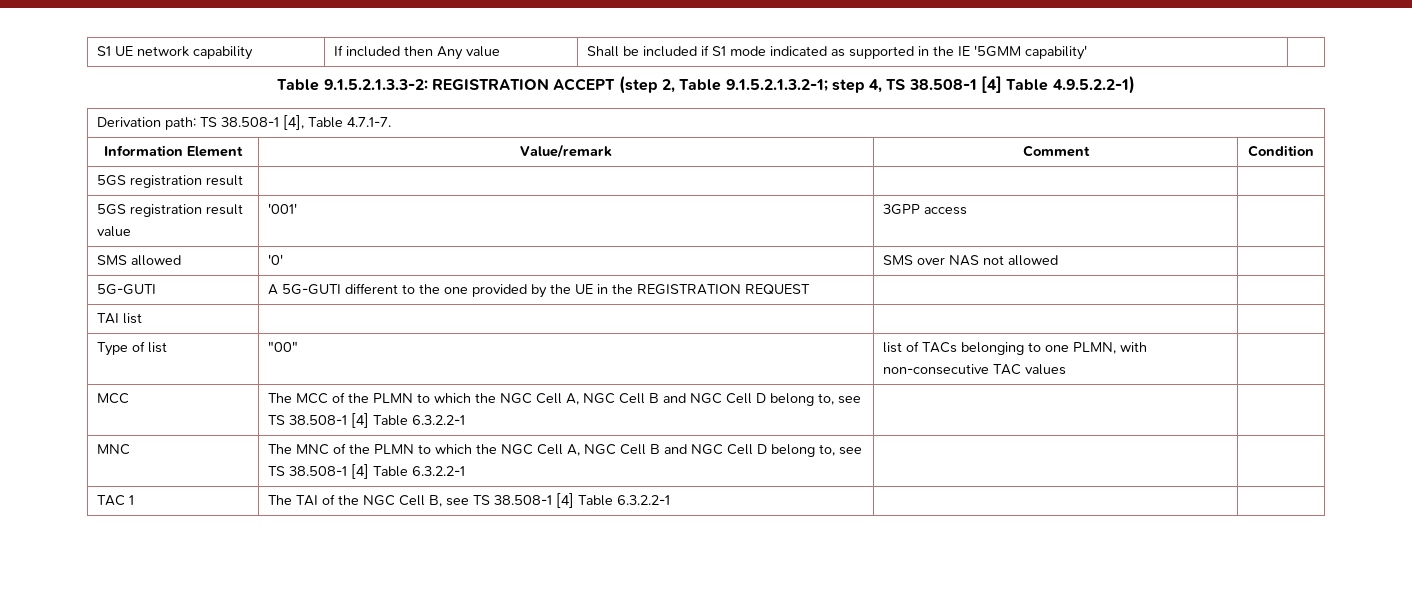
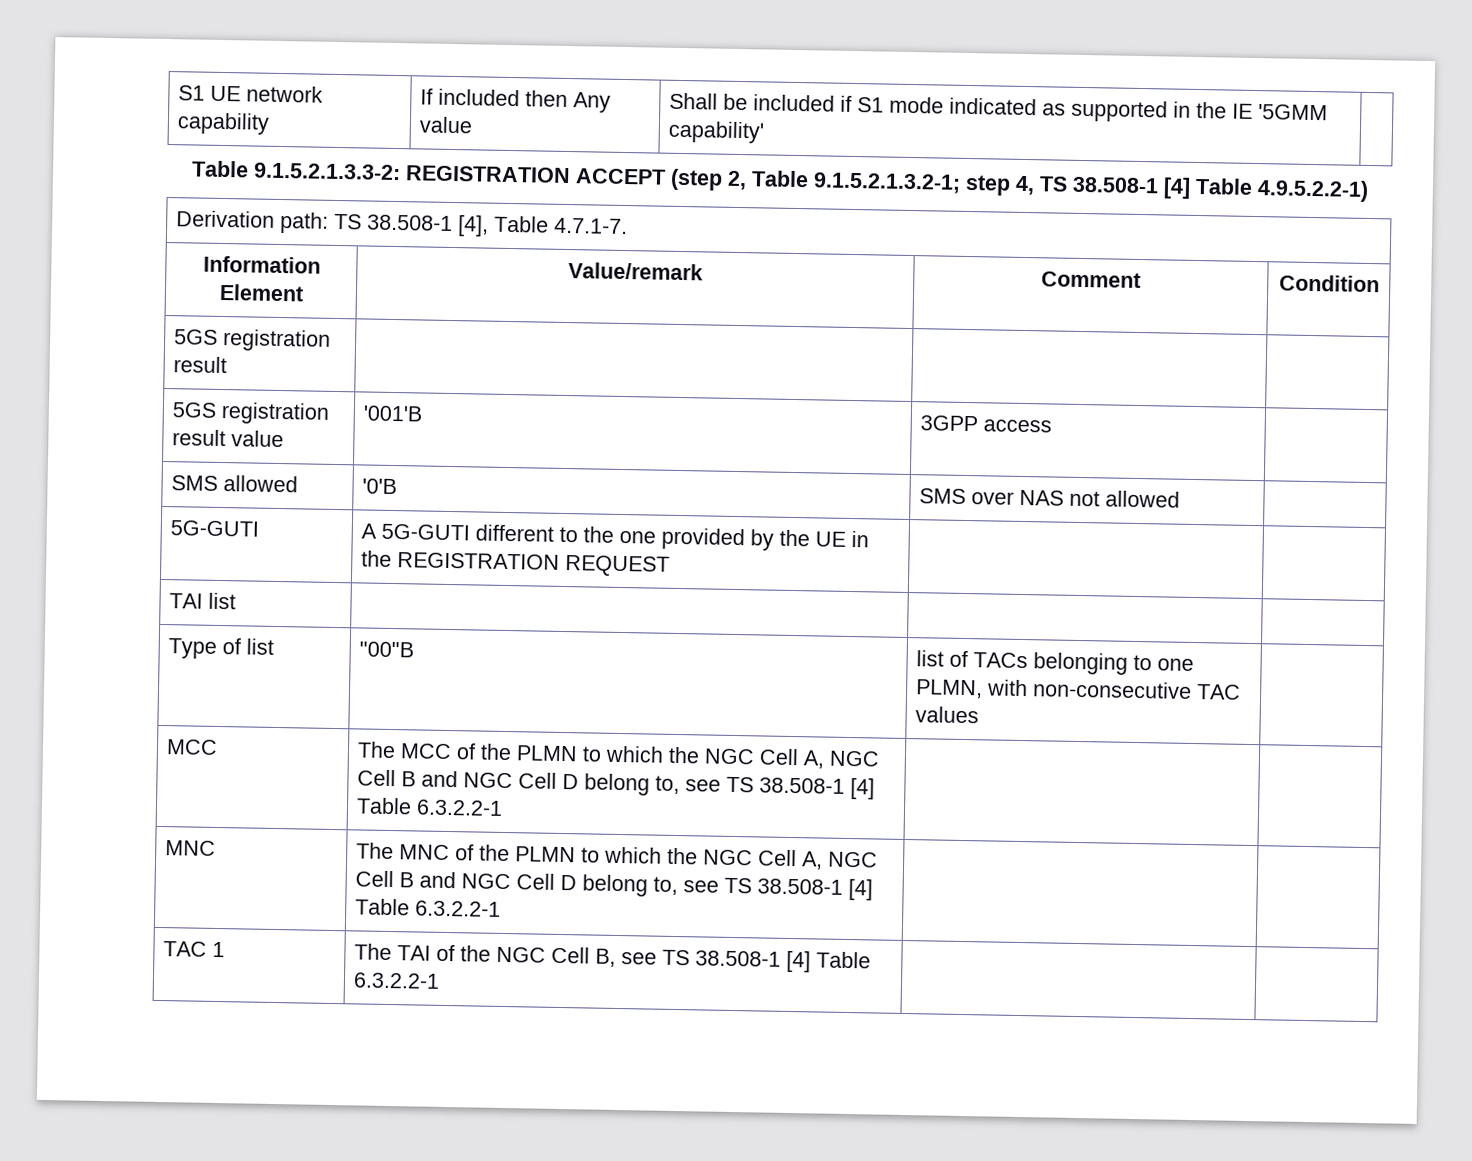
- 5GS registration result value | '001' | 3GPP access |
+ 5GS registration result value | '001'B | 3GPP access |
- SMS allowed | '0' | SMS over NAS not allowed |
+ SMS allowed | '0'B | SMS over NAS not allowed |
- Type of list | "00" | list of TACs belonging to one PLMN, with non-consecutive TAC values |
+ Type of list | "00"B | list of TACs belonging to one PLMN, with non-consecutive TAC values |

